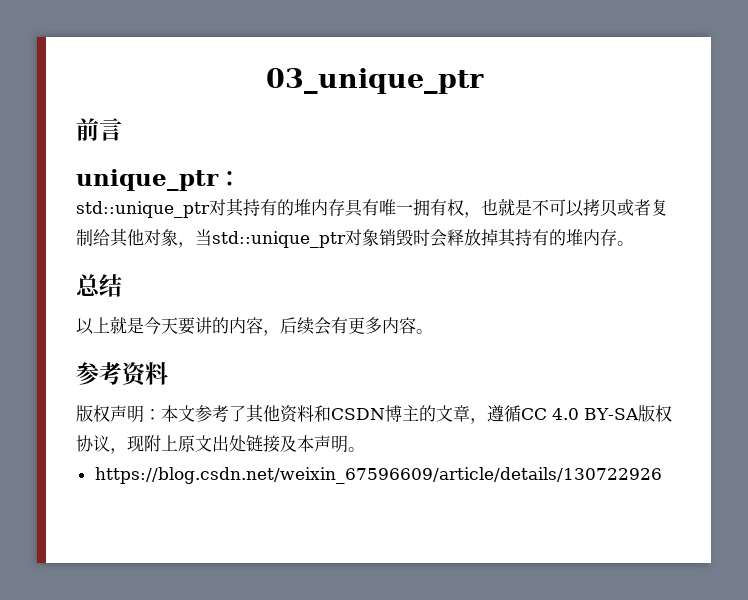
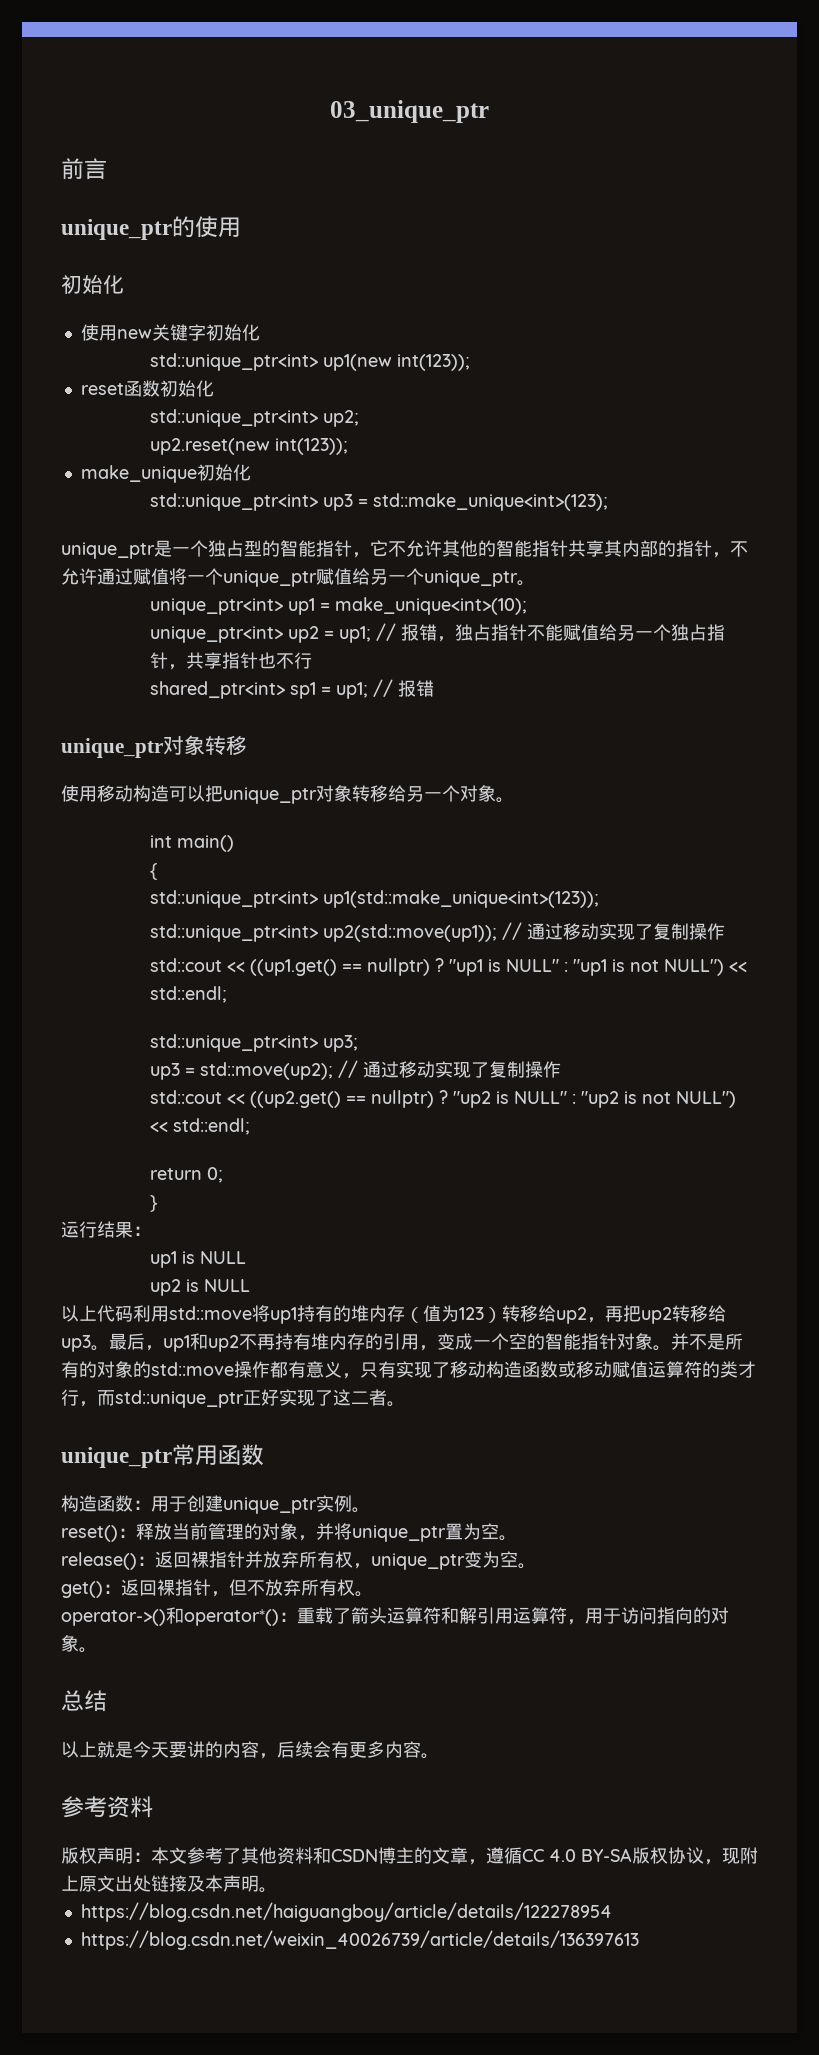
- unique_ptr：
- std::unique_ptr对其持有的堆内存具有唯一拥有权，也就是不可以拷贝或者复制给其他对象，当std::unique_ptr对象销毁时会释放掉其持有的堆内存。
+ unique_ptr的使用
+ 初始化
+ 使用new关键字初始化
+ std::unique_ptr<int> up1(new int(123));
+ reset函数初始化
+ std::unique_ptr<int> up2;
+ up2.reset(new int(123));
+ make_unique初始化
+ std::unique_ptr<int> up3 = std::make_unique<int>(123);
+ unique_ptr是一个独占型的智能指针，它不允许其他的智能指针共享其内部的指针，不允许通过赋值将一个unique_ptr赋值给另一个unique_ptr。
+ unique_ptr<int> up1 = make_unique<int>(10);
+ unique_ptr<int> up2 = up1; // 报错，独占指针不能赋值给另一个独占指针，共享指针也不行
+ shared_ptr<int> sp1 = up1; // 报错
+ unique_ptr对象转移
+ 使用移动构造可以把unique_ptr对象转移给另一个对象。
+ int main()
+ {
+ std::unique_ptr<int> up1(std::make_unique<int>(123));
+ std::unique_ptr<int> up2(std::move(up1)); // 通过移动实现了复制操作
+ std::cout << ((up1.get() == nullptr) ? "up1 is NULL" : "up1 is not NULL") << std::endl;
+ std::unique_ptr<int> up3;
+ up3 = std::move(up2); // 通过移动实现了复制操作
+ std::cout << ((up2.get() == nullptr) ? "up2 is NULL" : "up2 is not NULL") << std::endl;
+ return 0;
+ }
+ 运行结果：
+ up1 is NULL
+ up2 is NULL
+ 以上代码利用std::move将up1持有的堆内存（值为123）转移给up2，再把up2转移给up3。最后，up1和up2不再持有堆内存的引用，变成一个空的智能指针对象。并不是所有的对象的std::move操作都有意义，只有实现了移动构造函数或移动赋值运算符的类才行，而std::unique_ptr正好实现了这二者。
+ unique_ptr常用函数
+ 构造函数：用于创建unique_ptr实例。
+ reset()：释放当前管理的对象，并将unique_ptr置为空。
+ release()：返回裸指针并放弃所有权，unique_ptr变为空。
+ get()：返回裸指针，但不放弃所有权。
+ operator->()和operator*()：重载了箭头运算符和解引用运算符，用于访问指向的对象。
- https://blog.csdn.net/weixin_67596609/article/details/130722926
+ https://blog.csdn.net/haiguangboy/article/details/122278954
+ https://blog.csdn.net/weixin_40026739/article/details/136397613

